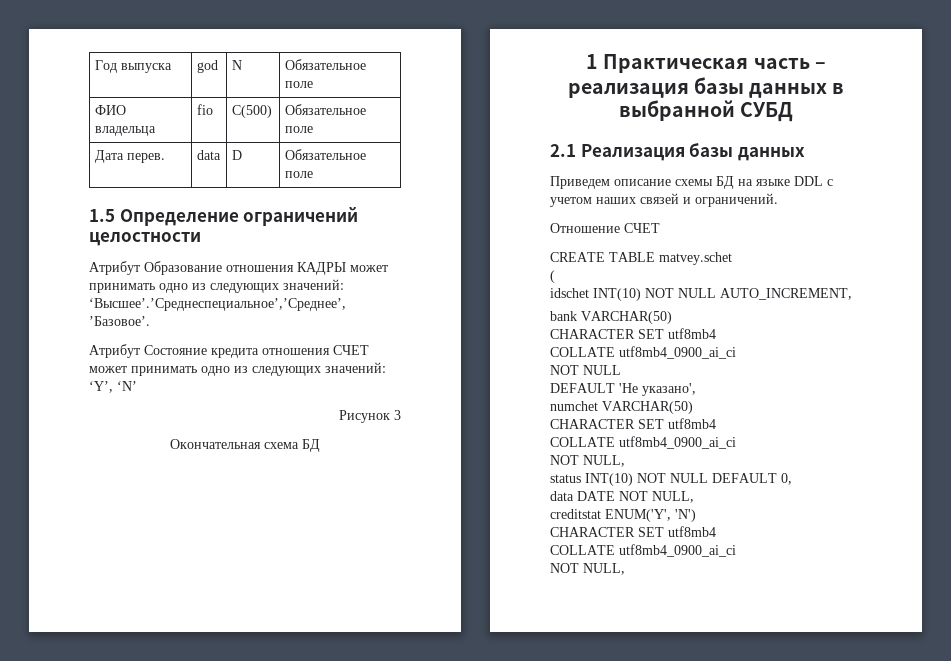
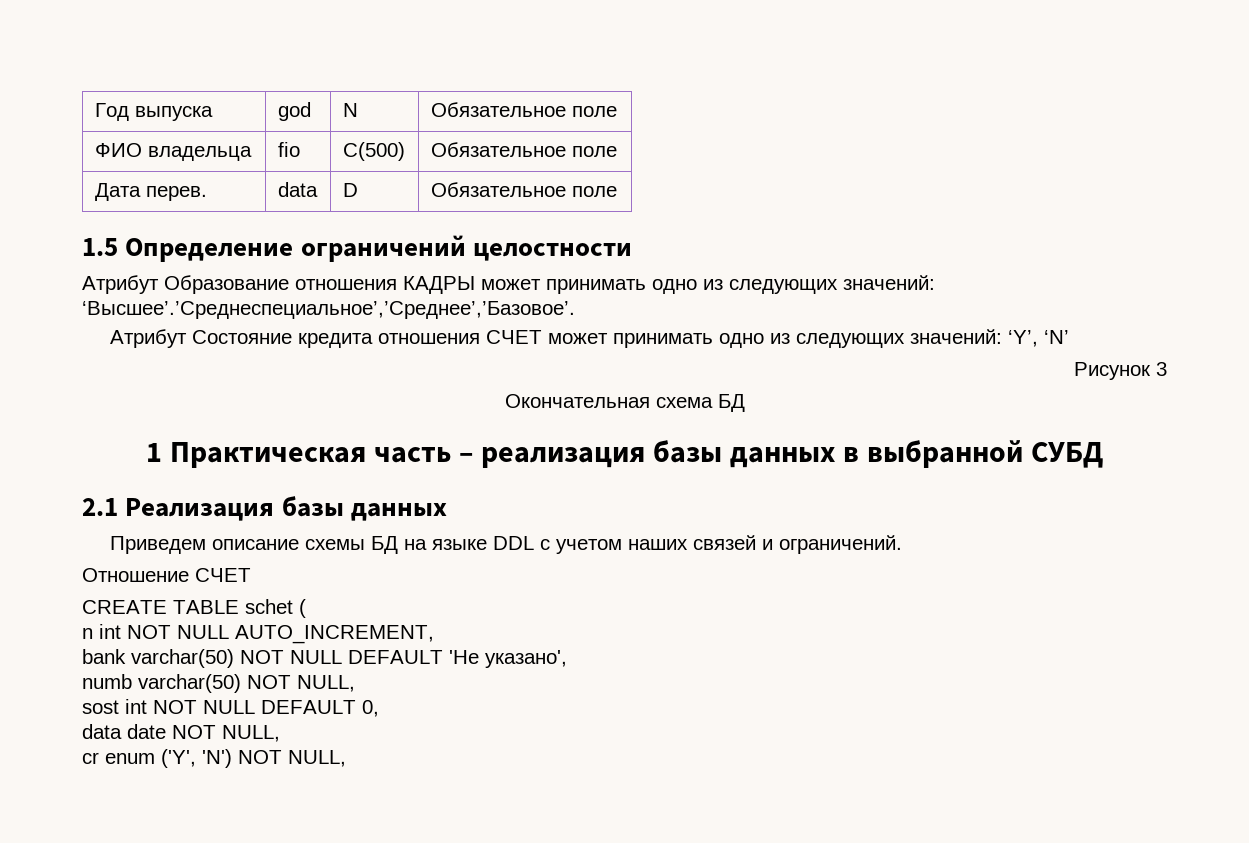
- CREATE TABLE matvey.schet
- (
+ CREATE TABLE schet (
- idschet INT(10) NOT NULL AUTO_INCREMENT,
+ n int NOT NULL AUTO_INCREMENT,
- bank VARCHAR(50)
- CHARACTER SET utf8mb4
- COLLATE utf8mb4_0900_ai_ci
- NOT NULL
- DEFAULT 'Не указано',
+ bank varchar(50) NOT NULL DEFAULT 'Не указано',
- numchet VARCHAR(50)
- CHARACTER SET utf8mb4
- COLLATE utf8mb4_0900_ai_ci
- NOT NULL,
- status INT(10) NOT NULL DEFAULT 0,
+ numb varchar(50) NOT NULL,
+ sost int NOT NULL DEFAULT 0,
- data DATE NOT NULL,
- creditstat ENUM('Y', 'N')
- CHARACTER SET utf8mb4
- COLLATE utf8mb4_0900_ai_ci
- NOT NULL,
+ data date NOT NULL,
+ cr enum ('Y', 'N') NOT NULL,

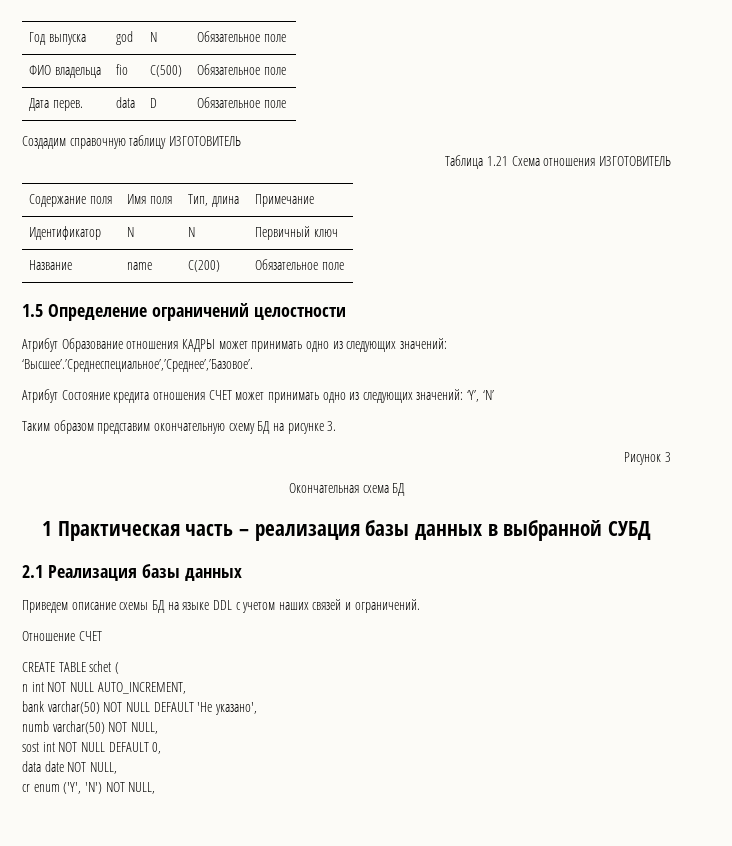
+ Создадим справочную таблицу ИЗГОТОВИТЕЛЬ
+ Таблица 1.21 Схема отношения ИЗГОТОВИТЕЛЬ
+ Содержание поля | Имя поля | Тип, длина | Примечание
+ Идентификатор | N | N | Первичный ключ
+ Название | name | C(200) | Обязательное поле
+ Таким образом представим окончательную схему БД на рисунке 3.

